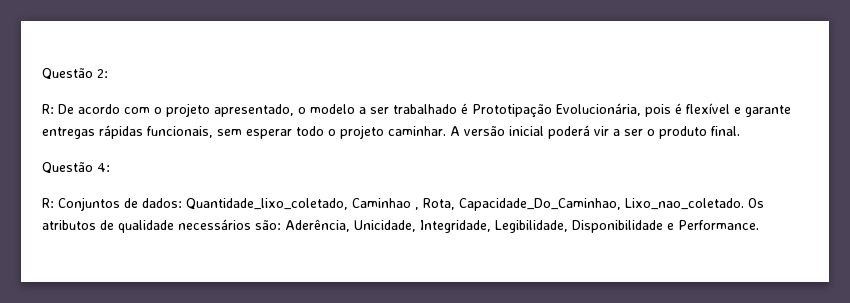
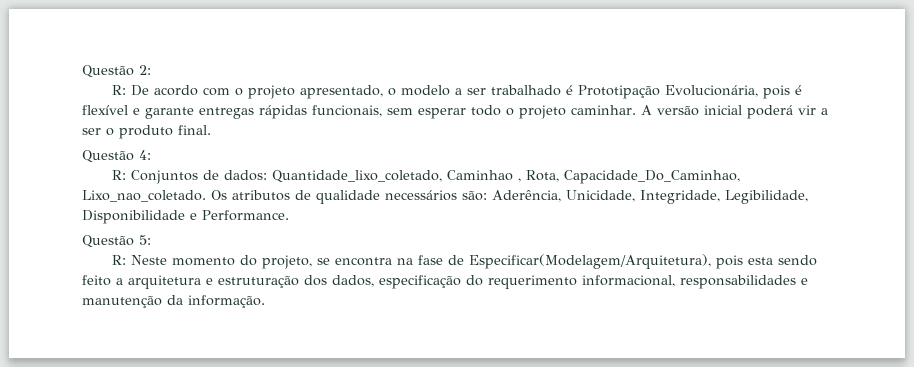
+ Questão 5:
+ R: Neste momento do projeto, se encontra na fase de Especificar(Modelagem/Arquitetura), pois esta sendo feito a arquitetura e estruturação dos dados, especificação do requerimento informacional, responsabilidades e manutenção da informação.

